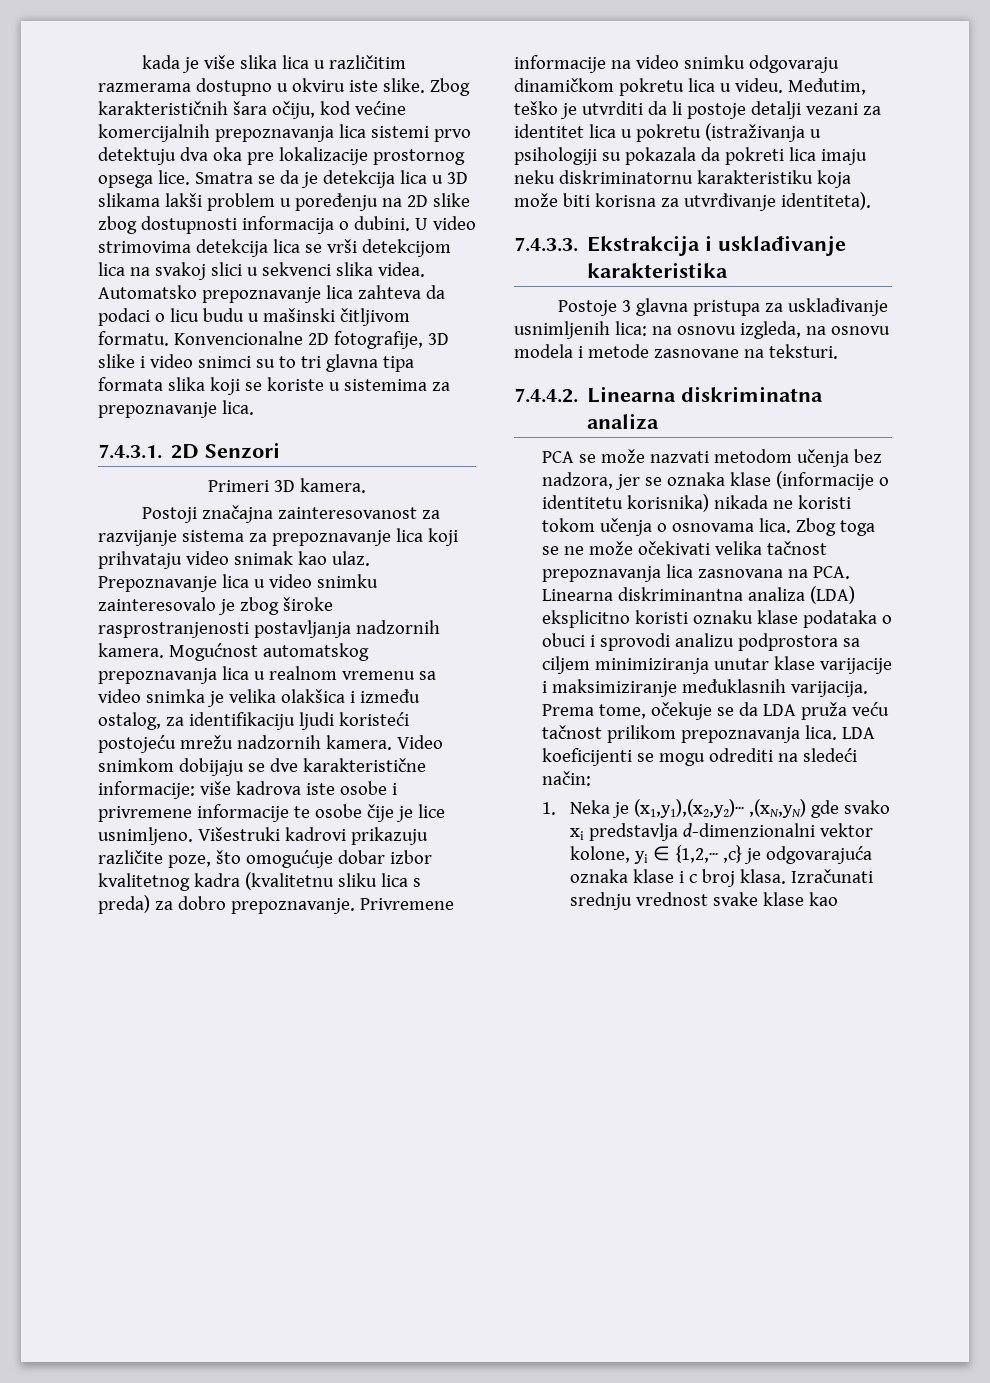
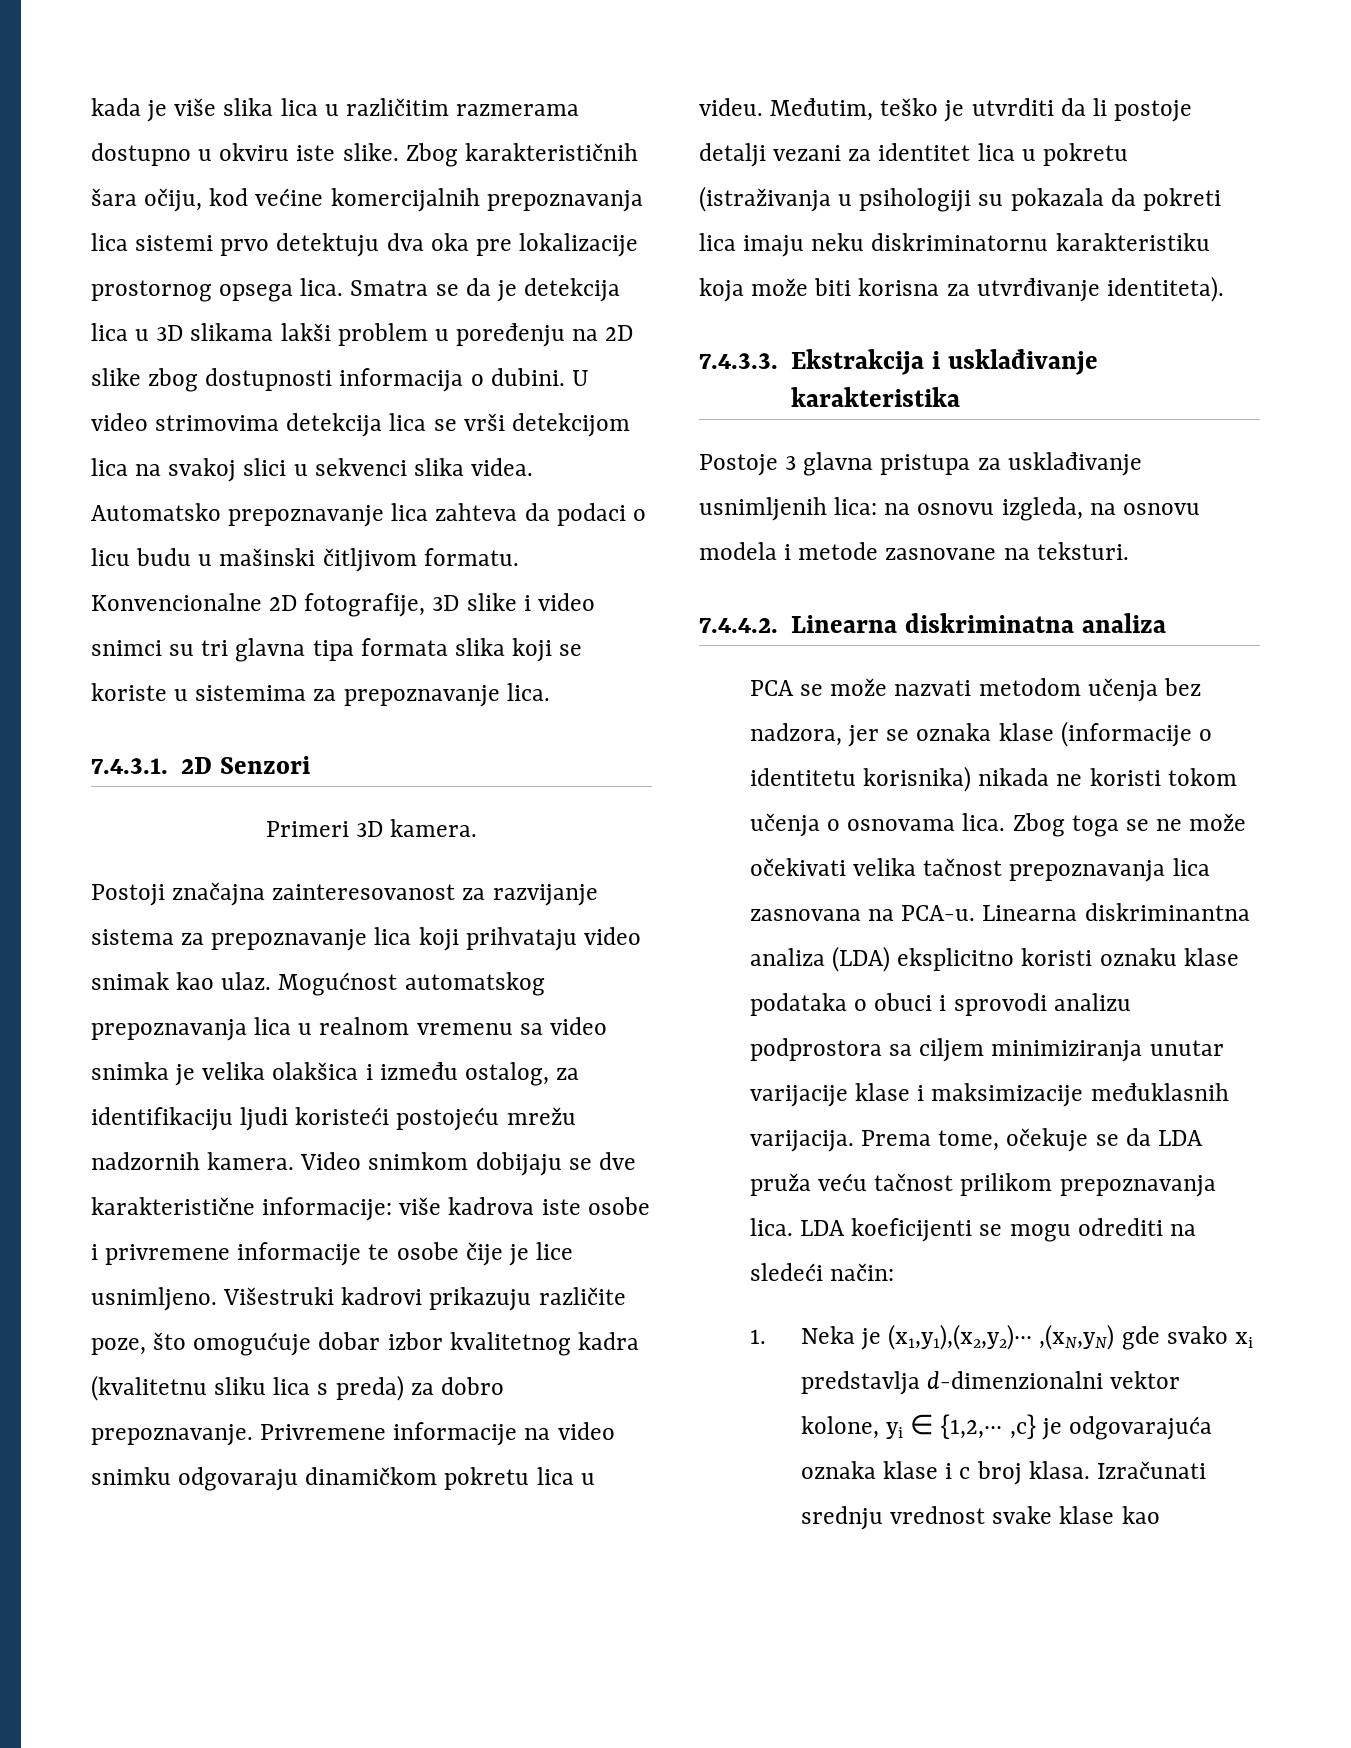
- Zbog karakterističnih šara očiju, kod većine komercijalnih prepoznavanja lica sistemi prvo detektuju dva oka pre lokalizacije prostornog opsega lice.
+ Zbog karakterističnih šara očiju, kod većine komercijalnih prepoznavanja lica sistemi prvo detektuju dva oka pre lokalizacije prostornog opsega lica.
- Konvencionalne 2D fotografije, 3D slike i video snimci su to tri glavna tipa formata slika koji se koriste u sistemima za prepoznavanje lica.
+ Konvencionalne 2D fotografije, 3D slike i video snimci su tri glavna tipa formata slika koji se koriste u sistemima za prepoznavanje lica.
- Prepoznavanje lica u video snimku zainteresovalo je zbog široke rasprostranjenosti postavljanja nadzornih kamera.
- Zbog toga se ne može očekivati velika tačnost prepoznavanja lica zasnovana na PCA. Linearna diskriminantna analiza (LDA) eksplicitno koristi oznaku klase podataka o obuci i sprovodi analizu podprostora sa ciljem minimiziranja unutar klase varijacije i maksimiziranje međuklasnih varijacija.
+ Zbog toga se ne može očekivati velika tačnost prepoznavanja lica zasnovana na PCA-u. Linearna diskriminantna analiza (LDA) eksplicitno koristi oznaku klase podataka o obuci i sprovodi analizu podprostora sa ciljem minimiziranja unutar varijacije klase i maksimizacije međuklasnih varijacija.

